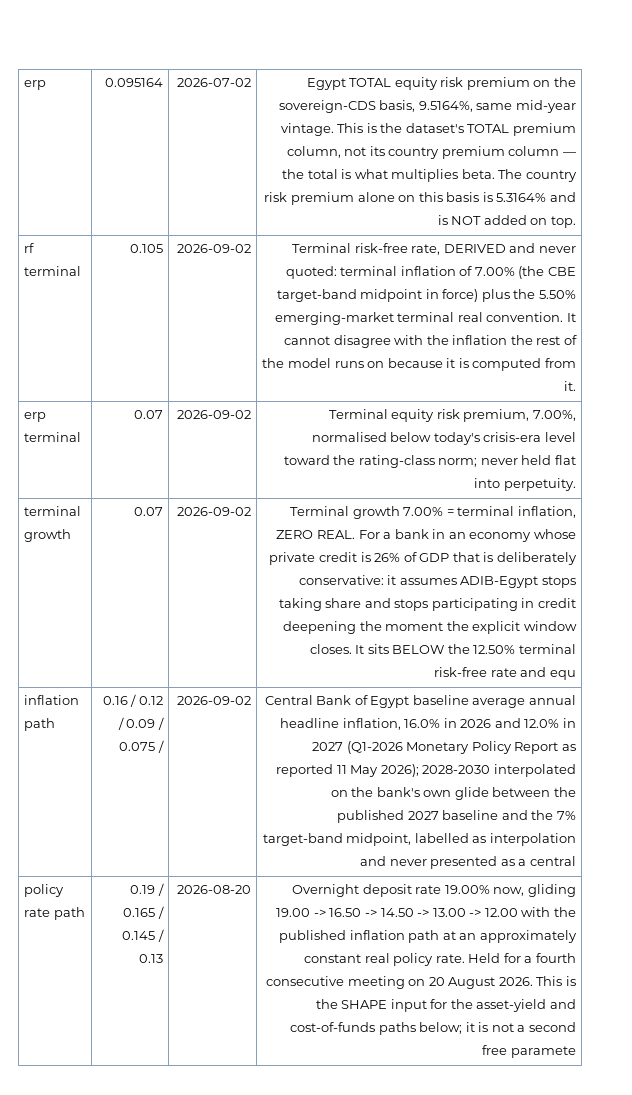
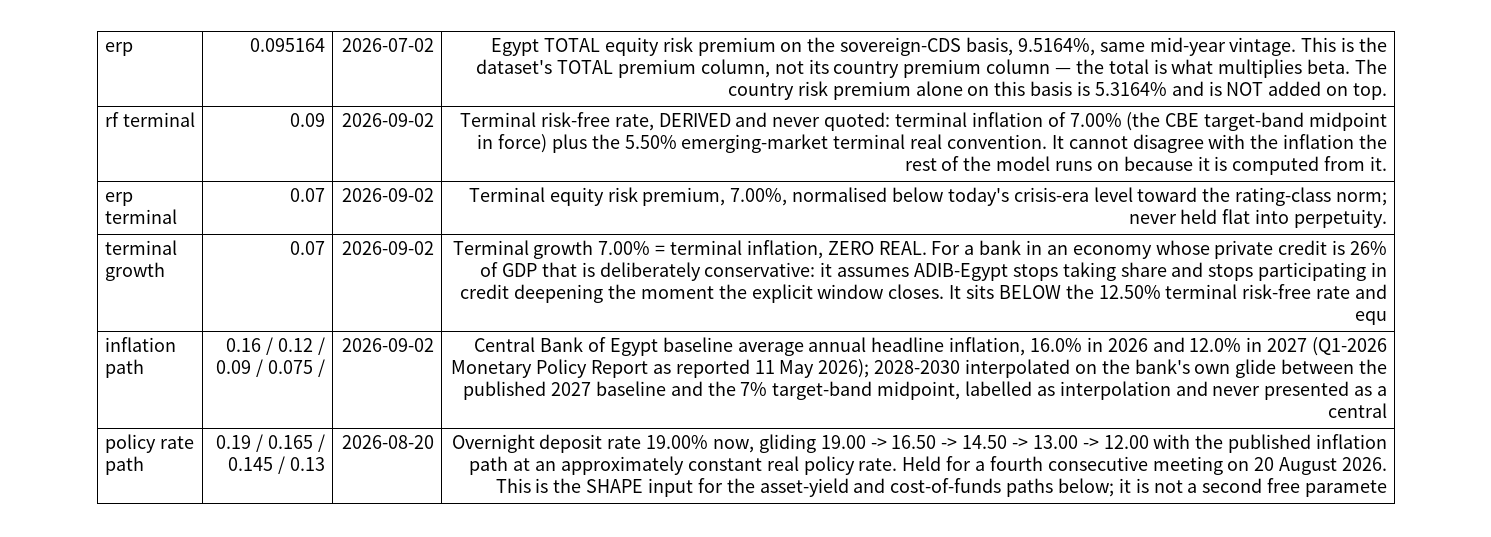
- rf terminal | 0.105
+ rf terminal | 0.09

